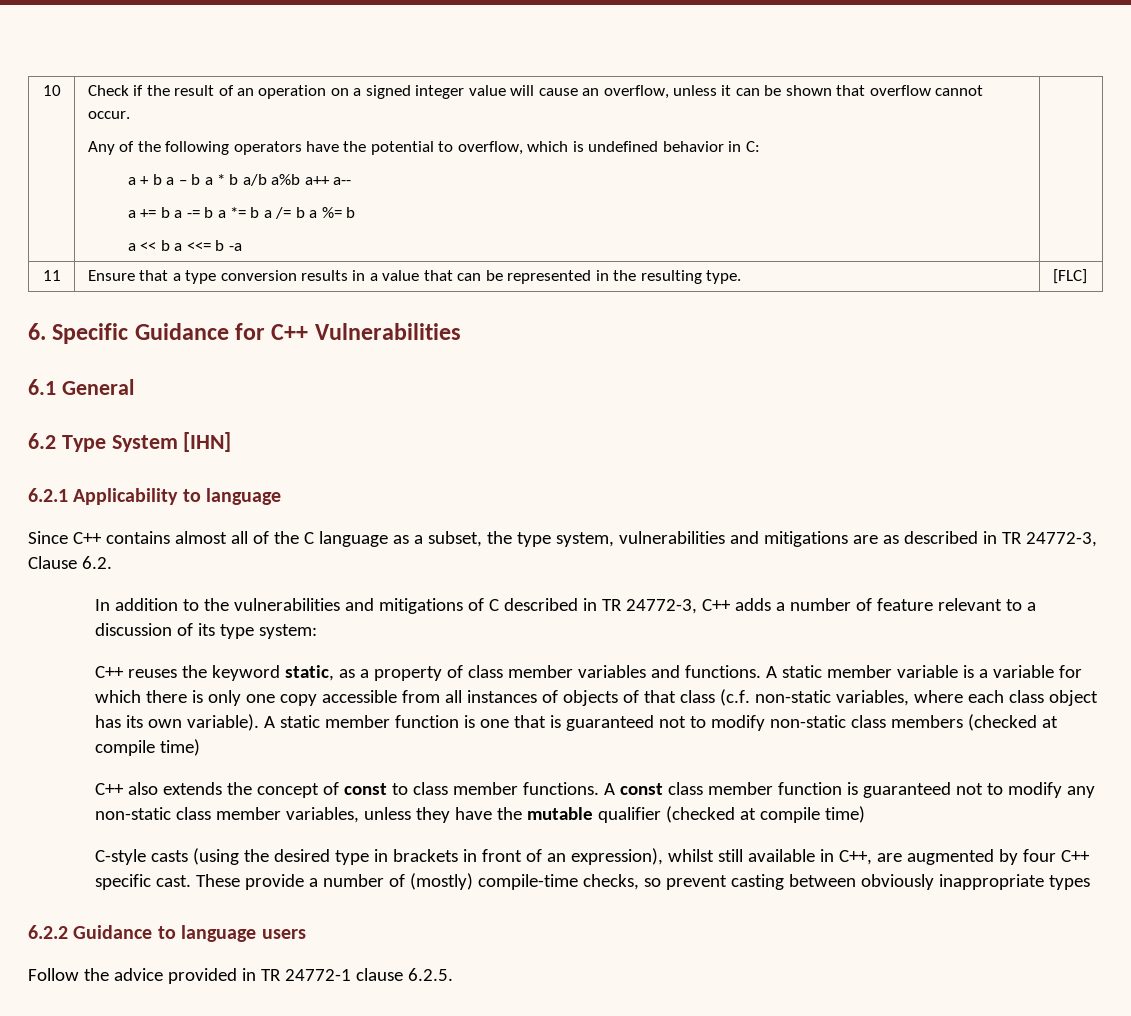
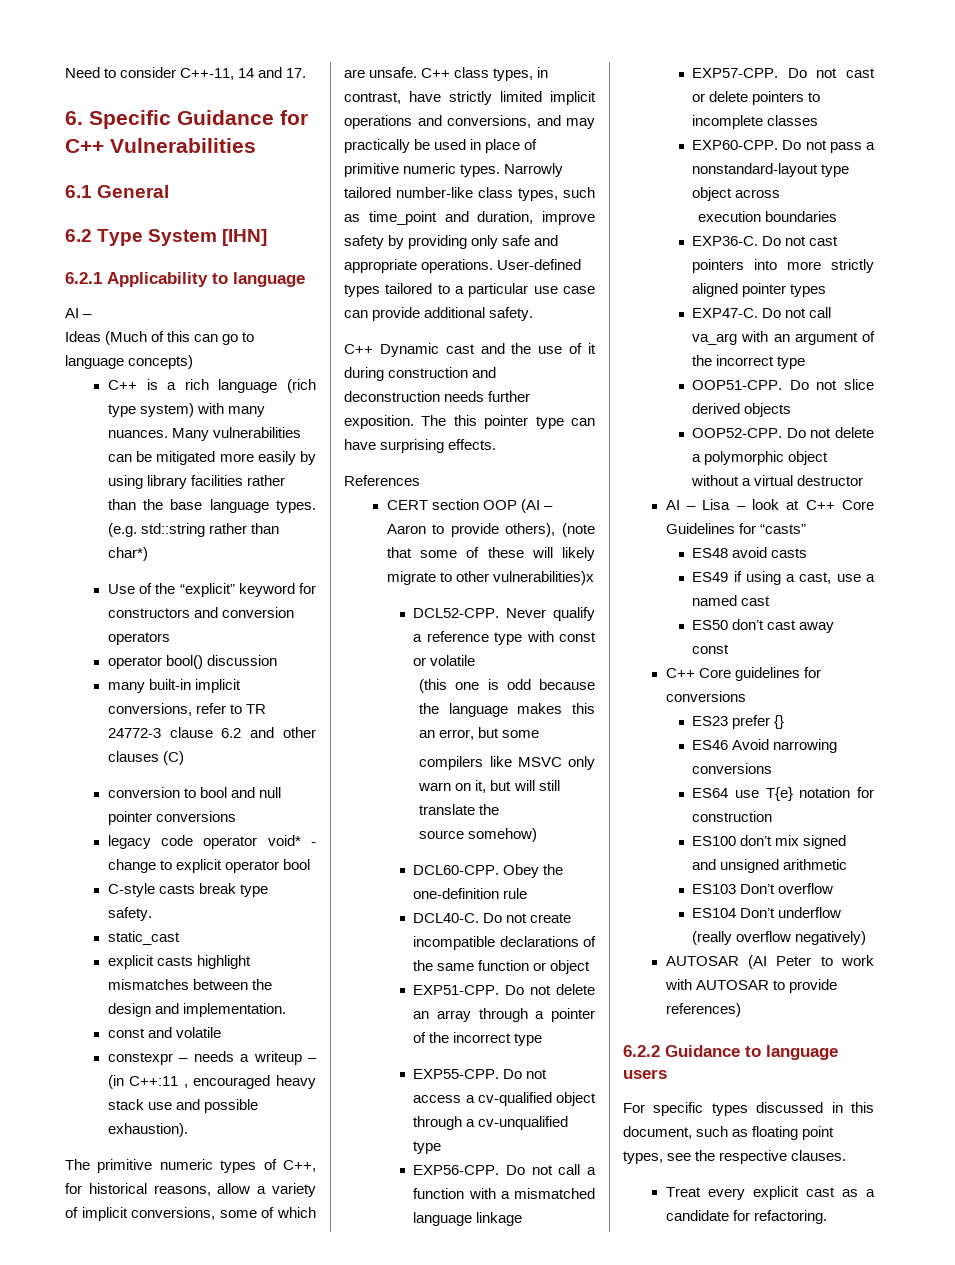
- 10 | Check if the result of an operation on a signed integer value will cause an overflow, unless it can be shown that overflow cannot occur.
- Any of the following operators have the potential to overflow, which is undefined behavior in C:
- a + b a – b a * b a/b a%b a++ a--
- a += b a -= b a *= b a /= b a %= b
- a << b a <<= b -a |
- 11 | Ensure that a type conversion results in a value that can be represented in the resulting type. | [FLC]
+ Need to consider C++-11, 14 and 17.
  6.2.1 Applicability to language
- Since C++ contains almost all of the C language as a subset, the type system, vulnerabilities and mitigations are as described in TR 24772-3, Clause 6.2.
- In addition to the vulnerabilities and mitigations of C described in TR 24772-3, C++ adds a number of feature relevant to a discussion of its type system:
- C++ reuses the keyword static, as a property of class member variables and functions. A static member variable is a variable for which there is only one copy accessible from all instances of objects of that class (c.f. non-static variables, where each class object has its own variable). A static member function is one that is guaranteed not to modify non-static class members (checked at compile time)
- C++ also extends the concept of const to class member functions. A const class member function is guaranteed not to modify any non-static class member variables, unless they have the mutable qualifier (checked at compile time)
- C-style casts (using the desired type in brackets in front of an expression), whilst still available in C++, are augmented by four C++ specific cast. These provide a number of (mostly) compile-time checks, so prevent casting between obviously inappropriate types
+ AI –
+ Ideas (Much of this can go to language concepts)
+ C++ is a rich language (rich type system) with many nuances. Many vulnerabilities can be mitigated more easily by using library facilities rather than the base language types. (e.g. std::string rather than char*)
+ Use of the “explicit” keyword for constructors and conversion operators
+ operator bool() discussion
+ many built-in implicit conversions, refer to TR 24772-3 clause 6.2 and other clauses (C)
+ conversion to bool and null pointer conversions
+ legacy code operator void* - change to explicit operator bool
+ C-style casts break type safety.
+ static_cast
+ explicit casts highlight mismatches between the design and implementation.
+ const and volatile
+ constexpr – needs a writeup – (in C++:11 , encouraged heavy stack use and possible exhaustion).
+ The primitive numeric types of C++, for historical reasons, allow a variety of implicit conversions, some of which are unsafe. C++ class types, in contrast, have strictly limited implicit operations and conversions, and may practically be used in place of primitive numeric types. Narrowly tailored number-like class types, such as time_point and duration, improve safety by providing only safe and appropriate operations. User-defined types tailored to a particular use case can provide additional safety.
+ C++ Dynamic cast and the use of it during construction and deconstruction needs further exposition. The this pointer type can have surprising effects.
+ References
+ CERT section OOP (AI – Aaron to provide others), (note that some of these will likely migrate to other vulnerabilities)x
+ DCL52-CPP. Never qualify a reference type with const or volatile
+ (this one is odd because the language makes this an error, but some
+ compilers like MSVC only warn on it, but will still translate the
+ source somehow)
+ DCL60-CPP. Obey the one-definition rule
+ DCL40-C. Do not create incompatible declarations of the same function or object
+ EXP51-CPP. Do not delete an array through a pointer of the incorrect type
+ EXP55-CPP. Do not access a cv-qualified object through a cv-unqualified type
+ EXP56-CPP. Do not call a function with a mismatched language linkage
+ EXP57-CPP. Do not cast or delete pointers to incomplete classes
+ EXP60-CPP. Do not pass a nonstandard-layout type object across
+ execution boundaries
+ EXP36-C. Do not cast pointers into more strictly aligned pointer types
+ EXP47-C. Do not call va_arg with an argument of the incorrect type
+ OOP51-CPP. Do not slice derived objects
+ OOP52-CPP. Do not delete a polymorphic object without a virtual destructor
+ AI – Lisa – look at C++ Core Guidelines for “casts”
+ ES48 avoid casts
+ ES49 if using a cast, use a named cast
+ ES50 don’t cast away const
+ C++ Core guidelines for conversions
+ ES23 prefer {}
+ ES46 Avoid narrowing conversions
+ ES64 use T{e} notation for construction
+ ES100 don’t mix signed and unsigned arithmetic
+ ES103 Don’t overflow
+ ES104 Don’t underflow (really overflow negatively)
+ AUTOSAR (AI Peter to work with AUTOSAR to provide references)
- Follow the advice provided in TR 24772-1 clause 6.2.5.
+ For specific types discussed in this document, such as floating point types, see the respective clauses.
+ Treat every explicit cast as a candidate for refactoring.

